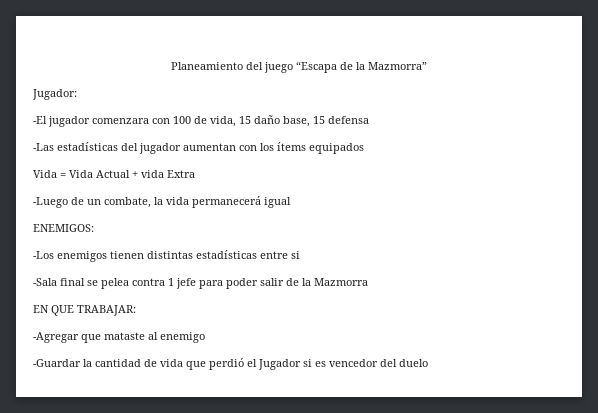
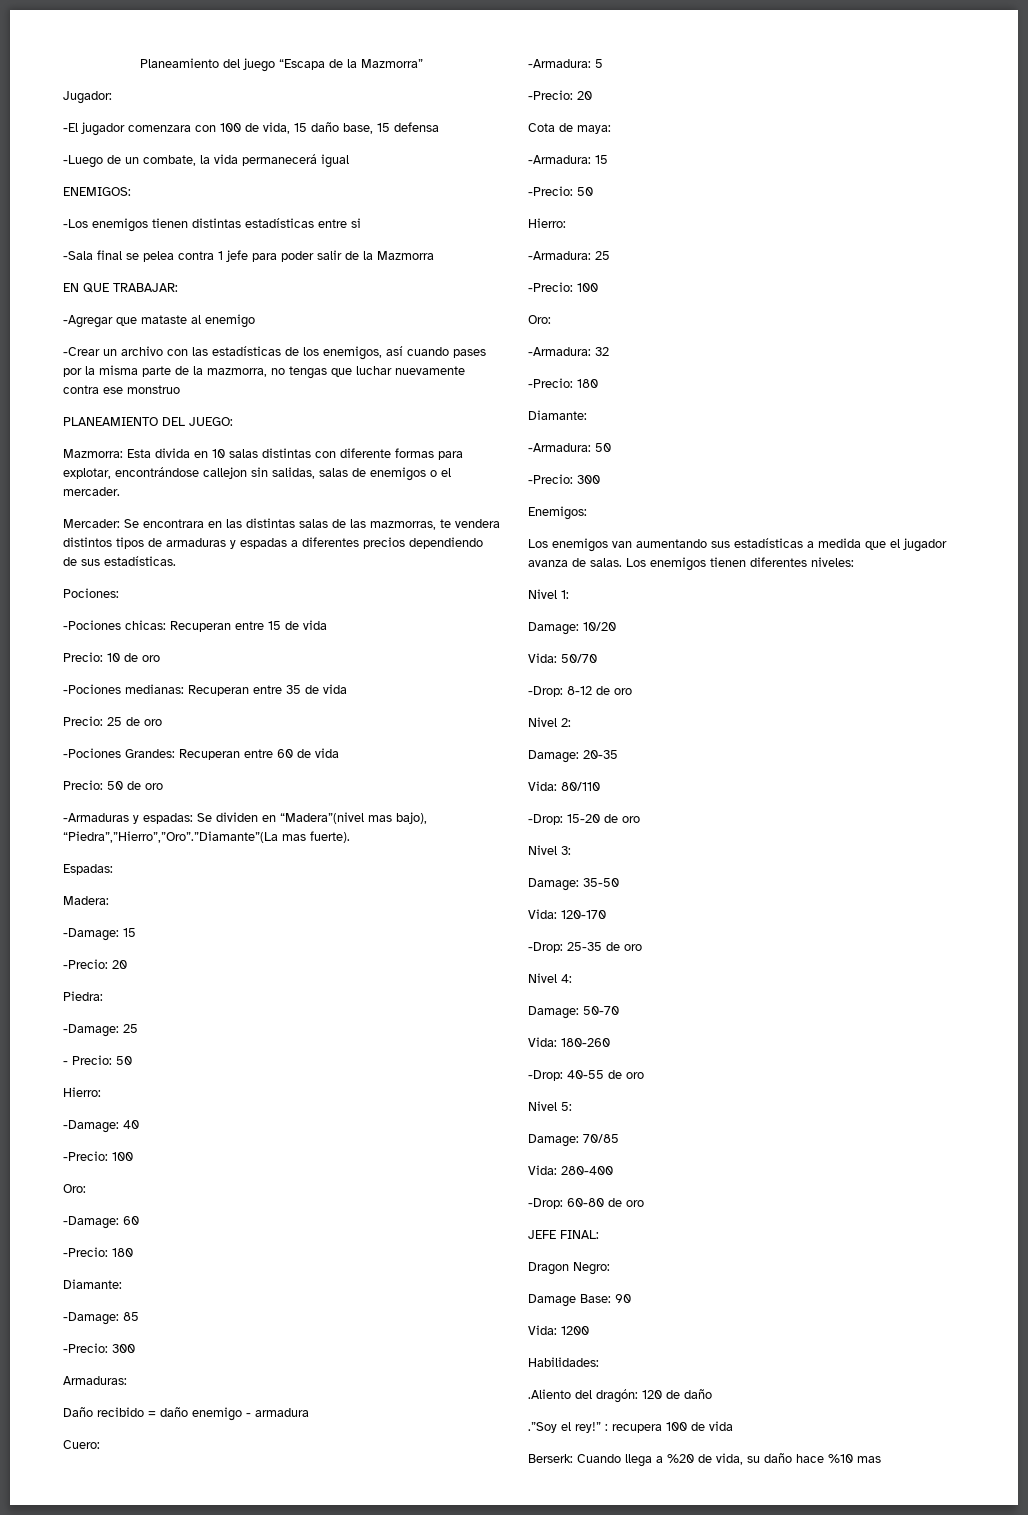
- -Las estadísticas del jugador aumentan con los ítems equipados
- Vida = Vida Actual + vida Extra
- -Guardar la cantidad de vida que perdió el Jugador si es vencedor del duelo
+ -Crear un archivo con las estadísticas de los enemigos, así cuando pases por la misma parte de la mazmorra, no tengas que luchar nuevamente contra ese monstruo
+ PLANEAMIENTO DEL JUEGO:
+ Mazmorra: Esta divida en 10 salas distintas con diferente formas para explotar, encontrándose callejon sin salidas, salas de enemigos o el mercader.
+ Mercader: Se encontrara en las distintas salas de las mazmorras, te vendera distintos tipos de armaduras y espadas a diferentes precios dependiendo de sus estadísticas.
+ Pociones:
+ -Pociones chicas: Recuperan entre 15 de vida
+ Precio: 10 de oro
+ -Pociones medianas: Recuperan entre 35 de vida
+ Precio: 25 de oro
+ -Pociones Grandes: Recuperan entre 60 de vida
+ Precio: 50 de oro
+ -Armaduras y espadas: Se dividen en “Madera”(nivel mas bajo), “Piedra”,”Hierro”,”Oro”.”Diamante”(La mas fuerte).
+ Espadas:
+ Madera:
+ -Damage: 15
+ -Precio: 20
+ Piedra:
+ -Damage: 25
+ - Precio: 50
+ Hierro:
+ -Damage: 40
+ -Precio: 100
+ Oro:
+ -Damage: 60
+ -Precio: 180
+ Diamante:
+ -Damage: 85
+ -Precio: 300
+ Armaduras:
+ Daño recibido = daño enemigo - armadura
+ Cuero:
+ -Armadura: 5
+ -Precio: 20
+ Cota de maya:
+ -Armadura: 15
+ -Precio: 50
+ Hierro:
+ -Armadura: 25
+ -Precio: 100
+ Oro:
+ -Armadura: 32
+ -Precio: 180
+ Diamante:
+ -Armadura: 50
+ -Precio: 300
+ Enemigos:
+ Los enemigos van aumentando sus estadísticas a medida que el jugador avanza de salas. Los enemigos tienen diferentes niveles:
+ Nivel 1:
+ Damage: 10/20
+ Vida: 50/70
+ -Drop: 8-12 de oro
+ Nivel 2:
+ Damage: 20-35
+ Vida: 80/110
+ -Drop: 15-20 de oro
+ Nivel 3:
+ Damage: 35-50
+ Vida: 120-170
+ -Drop: 25-35 de oro
+ Nivel 4:
+ Damage: 50-70
+ Vida: 180-260
+ -Drop: 40-55 de oro
+ Nivel 5:
+ Damage: 70/85
+ Vida: 280-400
+ -Drop: 60-80 de oro
+ JEFE FINAL:
+ Dragon Negro:
+ Damage Base: 90
+ Vida: 1200
+ Habilidades:
+ .Aliento del dragón: 120 de daño
+ .”Soy el rey!” : recupera 100 de vida
+ Berserk: Cuando llega a %20 de vida, su daño hace %10 mas

